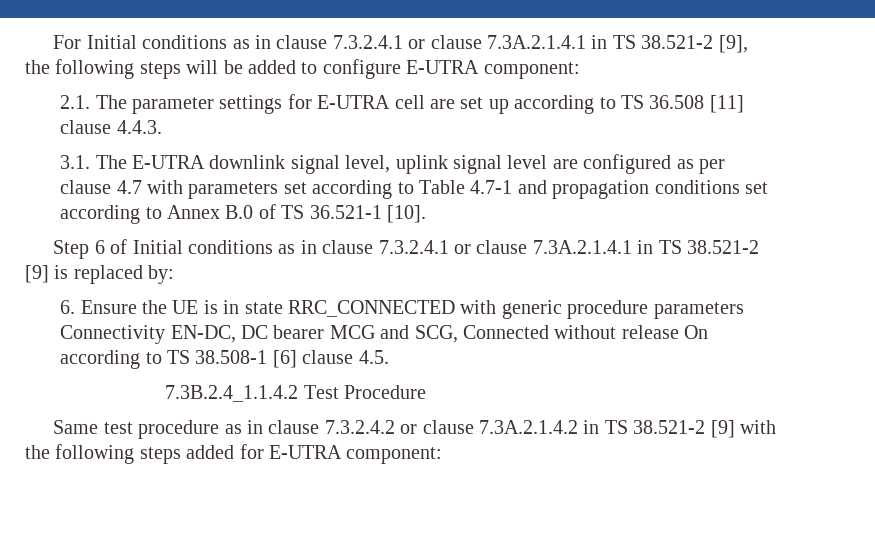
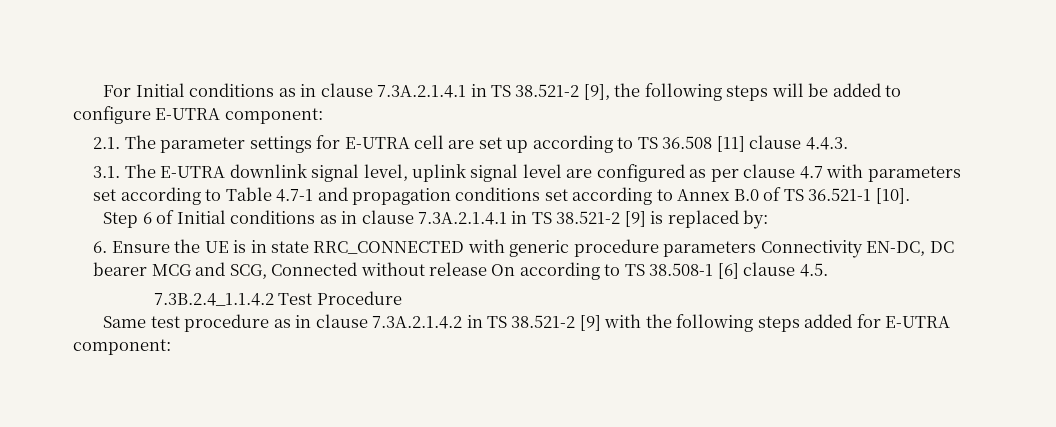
- For Initial conditions as in clause 7.3.2.4.1 or clause 7.3A.2.1.4.1 in TS 38.521-2 [9], the following steps will be added to configure E-UTRA component:
+ For Initial conditions as in clause 7.3A.2.1.4.1 in TS 38.521-2 [9], the following steps will be added to configure E-UTRA component:
- Step 6 of Initial conditions as in clause 7.3.2.4.1 or clause 7.3A.2.1.4.1 in TS 38.521-2 [9] is replaced by:
+ Step 6 of Initial conditions as in clause 7.3A.2.1.4.1 in TS 38.521-2 [9] is replaced by:
- Same test procedure as in clause 7.3.2.4.2 or clause 7.3A.2.1.4.2 in TS 38.521-2 [9] with the following steps added for E-UTRA component:
+ Same test procedure as in clause 7.3A.2.1.4.2 in TS 38.521-2 [9] with the following steps added for E-UTRA component:

